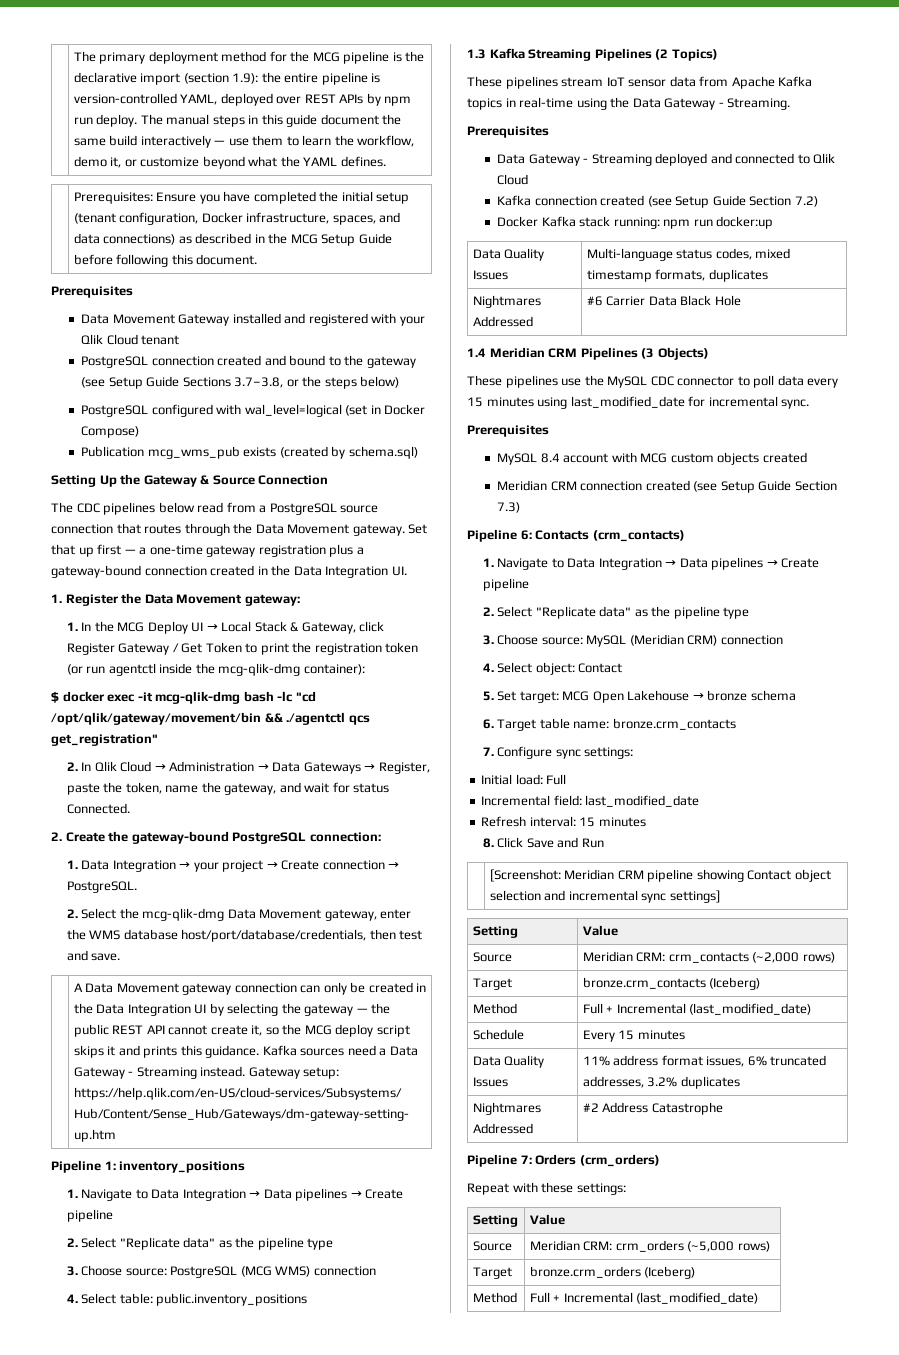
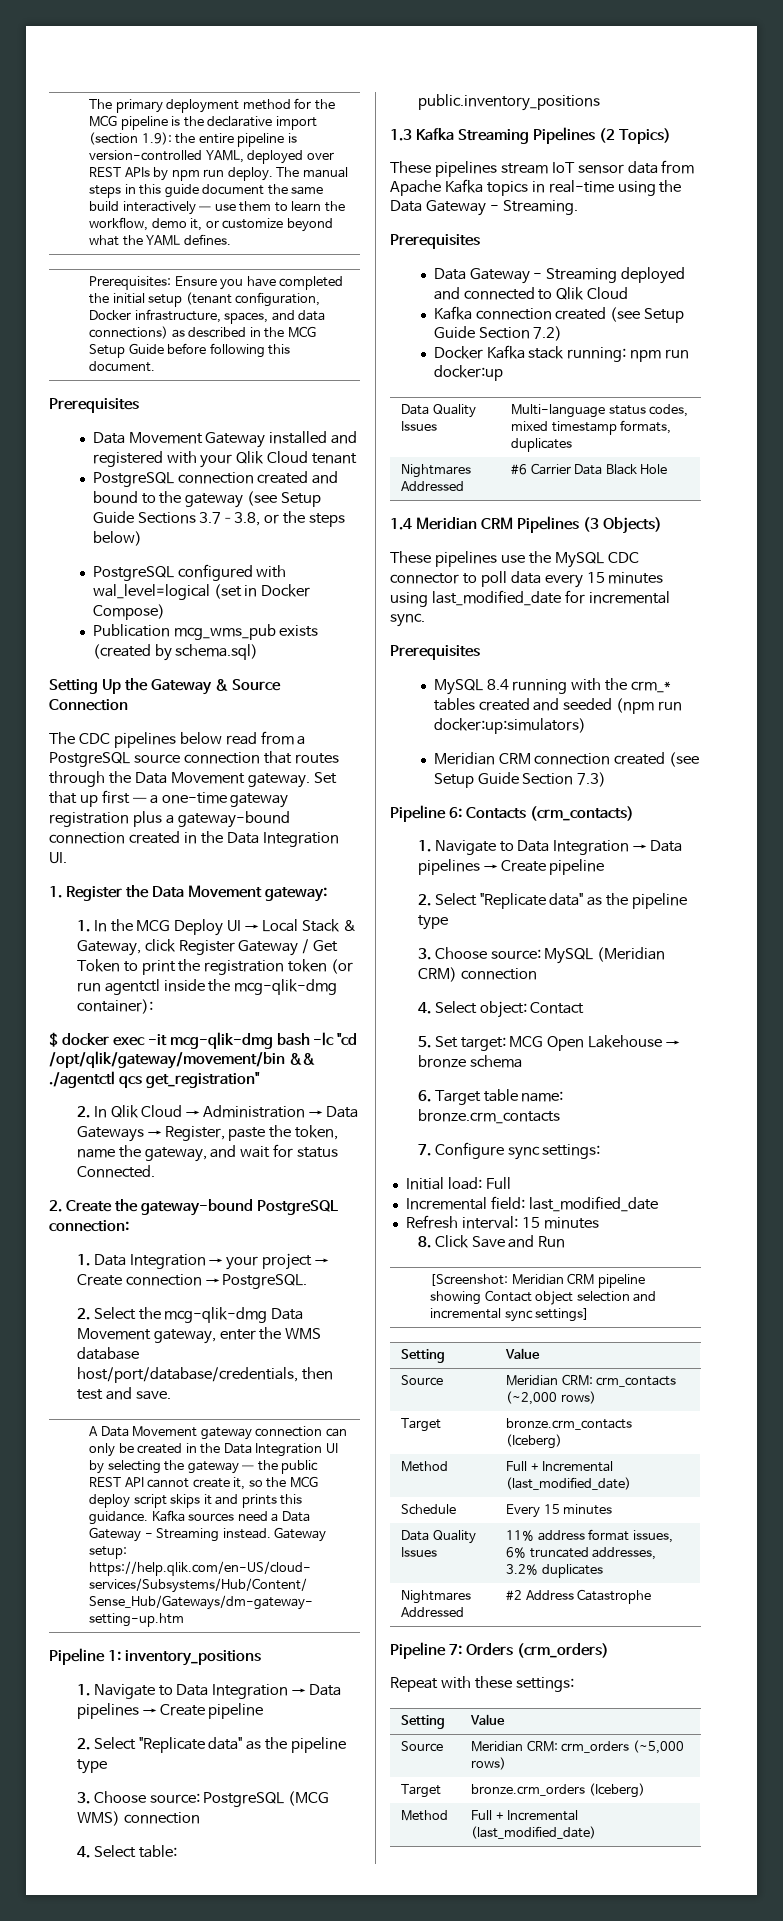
- MySQL 8.4 account with MCG custom objects created
+ MySQL 8.4 running with the crm_* tables created and seeded (npm run docker:up:simulators)

